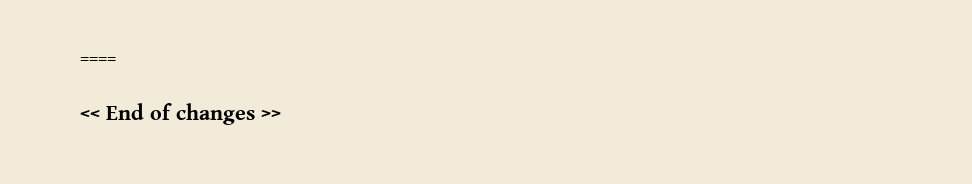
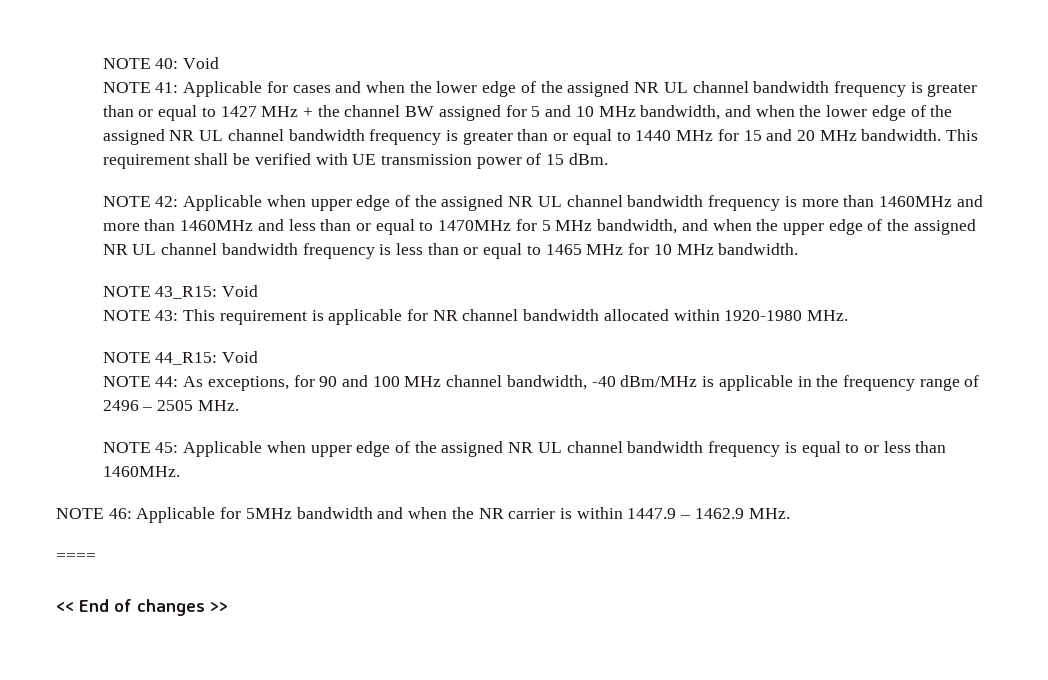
+ NOTE 40: Void
+ NOTE 41: Applicable for cases and when the lower edge of the assigned NR UL channel bandwidth frequency is greater than or equal to 1427 MHz + the channel BW assigned for 5 and 10 MHz bandwidth, and when the lower edge of the assigned NR UL channel bandwidth frequency is greater than or equal to 1440 MHz for 15 and 20 MHz bandwidth. This requirement shall be verified with UE transmission power of 15 dBm.
+ NOTE 42: Applicable when upper edge of the assigned NR UL channel bandwidth frequency is more than 1460MHz and more than 1460MHz and less than or equal to 1470MHz for 5 MHz bandwidth, and when the upper edge of the assigned NR UL channel bandwidth frequency is less than or equal to 1465 MHz for 10 MHz bandwidth.
+ NOTE 43_R15: Void
+ NOTE 43: This requirement is applicable for NR channel bandwidth allocated within 1920-1980 MHz.
+ NOTE 44_R15: Void
+ NOTE 44: As exceptions, for 90 and 100 MHz channel bandwidth, -40 dBm/MHz is applicable in the frequency range of 2496 – 2505 MHz.
+ NOTE 45: Applicable when upper edge of the assigned NR UL channel bandwidth frequency is equal to or less than 1460MHz.
+ NOTE 46: Applicable for 5MHz bandwidth and when the NR carrier is within 1447.9 – 1462.9 MHz.

